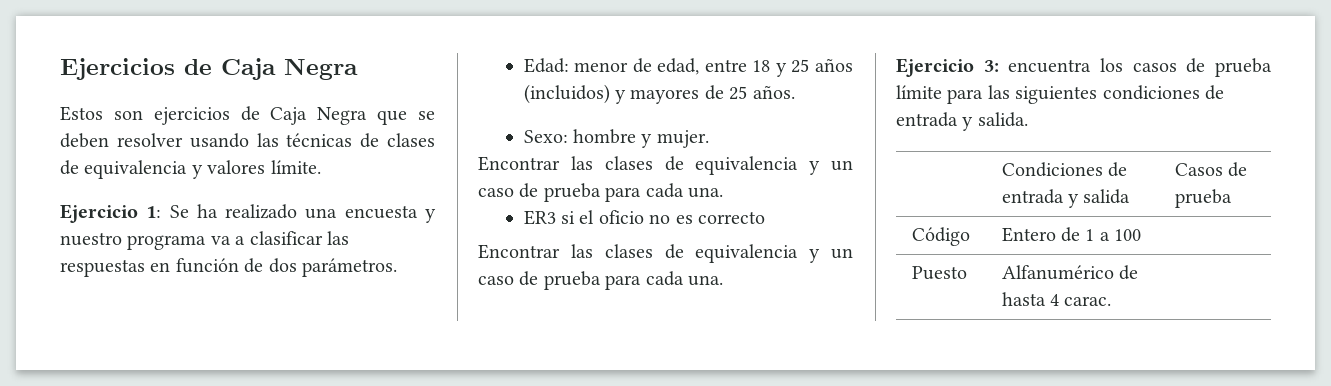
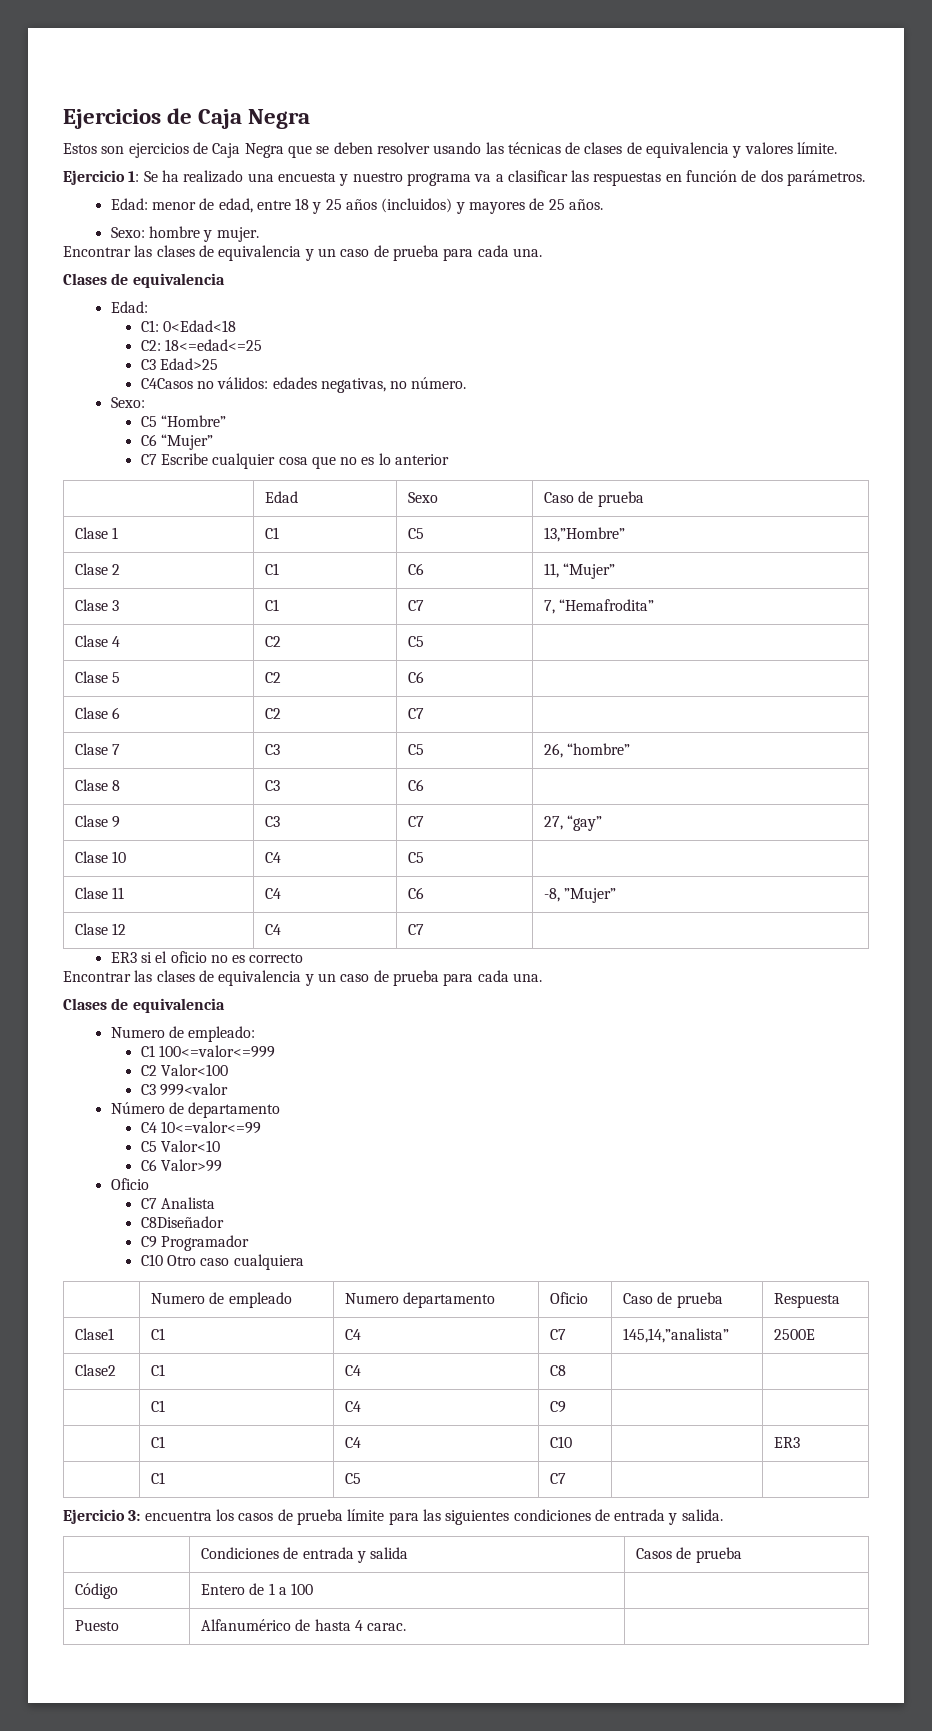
  Sexo: hombre y mujer.
  Encontrar las clases de equivalencia y un caso de prueba para cada una.
+ Clases de equivalencia
+ Edad:
+ C1: 0<Edad<18
+ C2: 18<=edad<=25
+ C3 Edad>25
+ C4Casos no válidos: edades negativas, no número.
+ Sexo:
+ C5 “Hombre”
+ C6 “Mujer”
+ C7 Escribe cualquier cosa que no es lo anterior
+ | Edad | Sexo | Caso de prueba
+ Clase 1 | C1 | C5 | 13,”Hombre”
+ Clase 2 | C1 | C6 | 11, “Mujer”
+ Clase 3 | C1 | C7 | 7, “Hemafrodita”
+ Clase 4 | C2 | C5 |
+ Clase 5 | C2 | C6 |
+ Clase 6 | C2 | C7 |
+ Clase 7 | C3 | C5 | 26, “hombre”
+ Clase 8 | C3 | C6 |
+ Clase 9 | C3 | C7 | 27, “gay”
+ Clase 10 | C4 | C5 |
+ Clase 11 | C4 | C6 | -8, ”Mujer”
+ Clase 12 | C4 | C7 |
  ER3 si el oficio no es correcto
  Encontrar las clases de equivalencia y un caso de prueba para cada una.
+ Clases de equivalencia
+ Numero de empleado:
+ C1 100<=valor<=999
+ C2 Valor<100
+ C3 999<valor
+ Número de departamento
+ C4 10<=valor<=99
+ C5 Valor<10
+ C6 Valor>99
+ Oficio
+ C7 Analista
+ C8Diseñador
+ C9 Programador
+ C10 Otro caso cualquiera
+ | Numero de empleado | Numero departamento | Oficio | Caso de prueba | Respuesta
+ Clase1 | C1 | C4 | C7 | 145,14,”analista” | 2500E
+ Clase2 | C1 | C4 | C8 | |
+ | C1 | C4 | C9 | |
+ | C1 | C4 | C10 | | ER3
+ | C1 | C5 | C7 | |

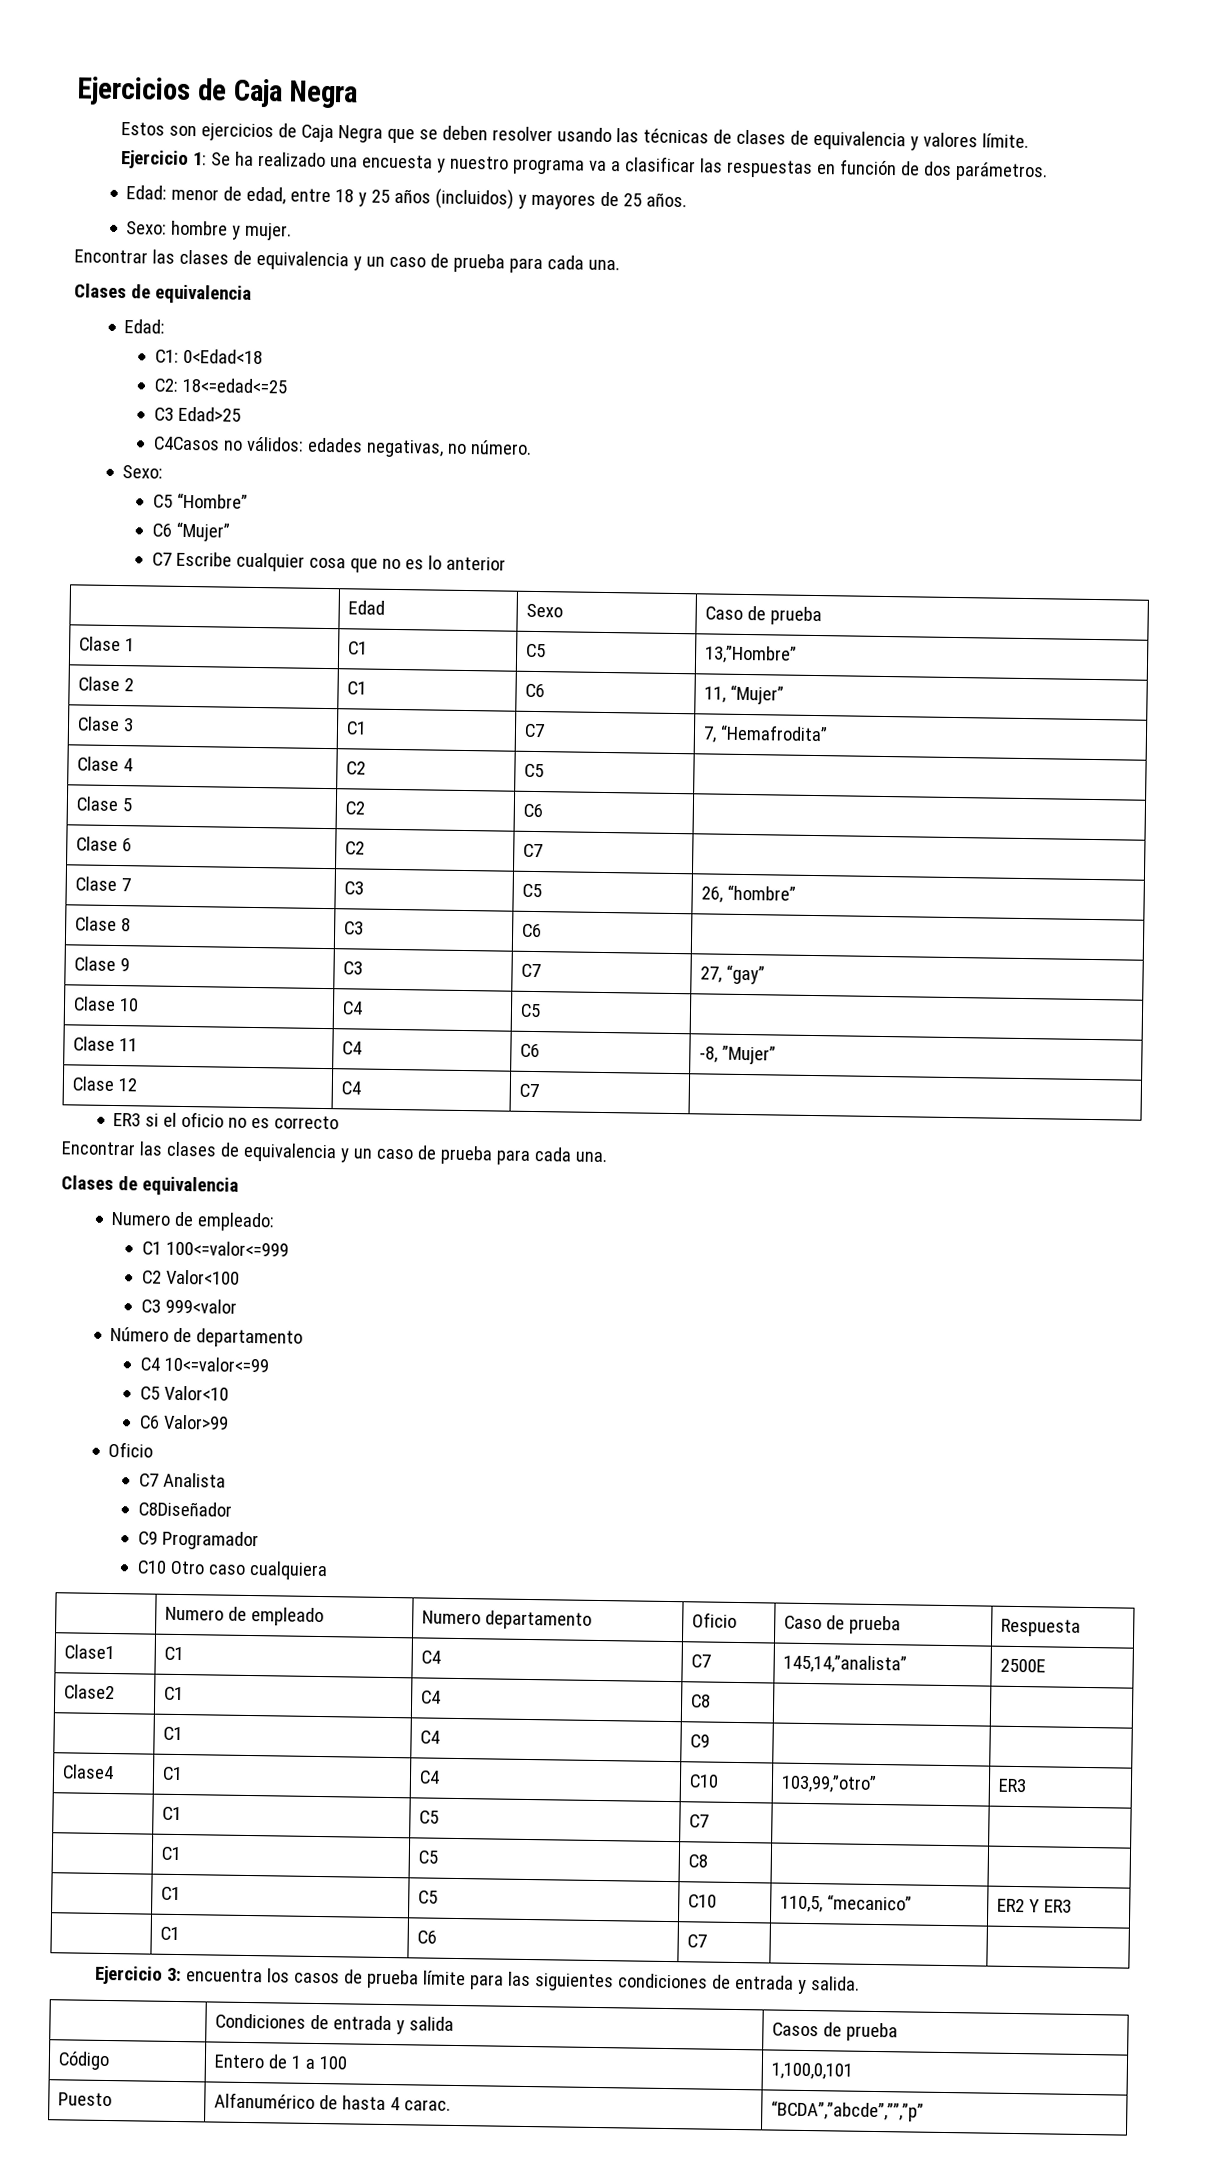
- | C1 | C4 | C10 | | ER3
+ Clase4 | C1 | C4 | C10 | 103,99,”otro” | ER3
+ | C1 | C5 | C8 | |
+ | C1 | C5 | C10 | 110,5, “mecanico” | ER2 Y ER3
+ | C1 | C6 | C7 | |
- Código | Entero de 1 a 100 |
+ Código | Entero de 1 a 100 | 1,100,0,101
- Puesto | Alfanumérico de hasta 4 carac. |
+ Puesto | Alfanumérico de hasta 4 carac. | “BCDA”,”abcde”,””,”p”

